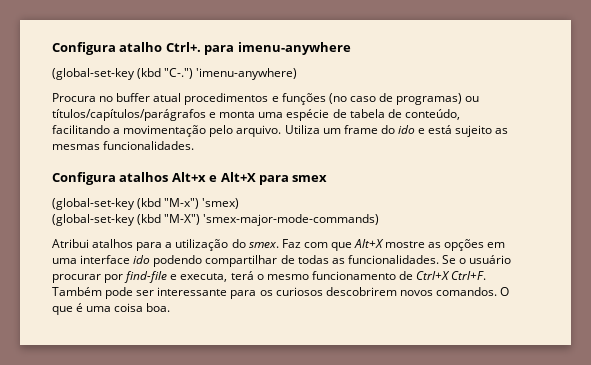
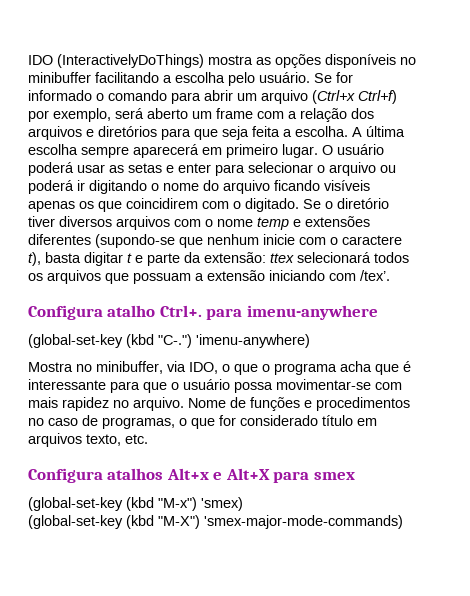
+ IDO (InteractivelyDoThings) mostra as opções disponíveis no minibuffer facilitando a escolha pelo usuário. Se for informado o comando para abrir um arquivo (Ctrl+x Ctrl+f) por exemplo, será aberto um frame com a relação dos arquivos e diretórios para que seja feita a escolha. A última escolha sempre aparecerá em primeiro lugar. O usuário poderá usar as setas e enter para selecionar o arquivo ou poderá ir digitando o nome do arquivo ficando visíveis apenas os que coincidirem com o digitado. Se o diretório tiver diversos arquivos com o nome temp e extensões diferentes (supondo-se que nenhum inicie com o caractere t), basta digitar t e parte da extensão: ttex selecionará todos os arquivos que possuam a extensão iniciando com /tex’.
- Procura no buffer atual procedimentos e funções (no caso de programas) ou títulos/capítulos/parágrafos e monta uma espécie de tabela de conteúdo, facilitando a movimentação pelo arquivo. Utiliza um frame do ido e está sujeito as mesmas funcionalidades.
+ Mostra no minibuffer, via IDO, o que o programa acha que é interessante para que o usuário possa movimentar-se com mais rapidez no arquivo. Nome de funções e procedimentos no caso de programas, o que for considerado título em arquivos texto, etc.
- Atribui atalhos para a utilização do smex. Faz com que Alt+X mostre as opções em uma interface ido podendo compartilhar de todas as funcionalidades. Se o usuário procurar por find-file e executa, terá o mesmo funcionamento de Ctrl+X Ctrl+F. Também pode ser interessante para os curiosos descobrirem novos comandos. O que é uma coisa boa.

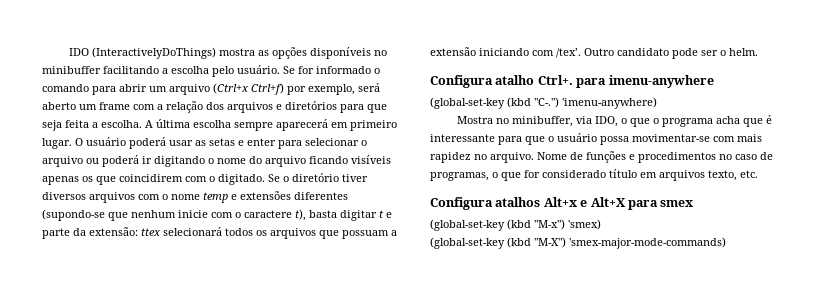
+ Outro candidato pode ser o helm.

